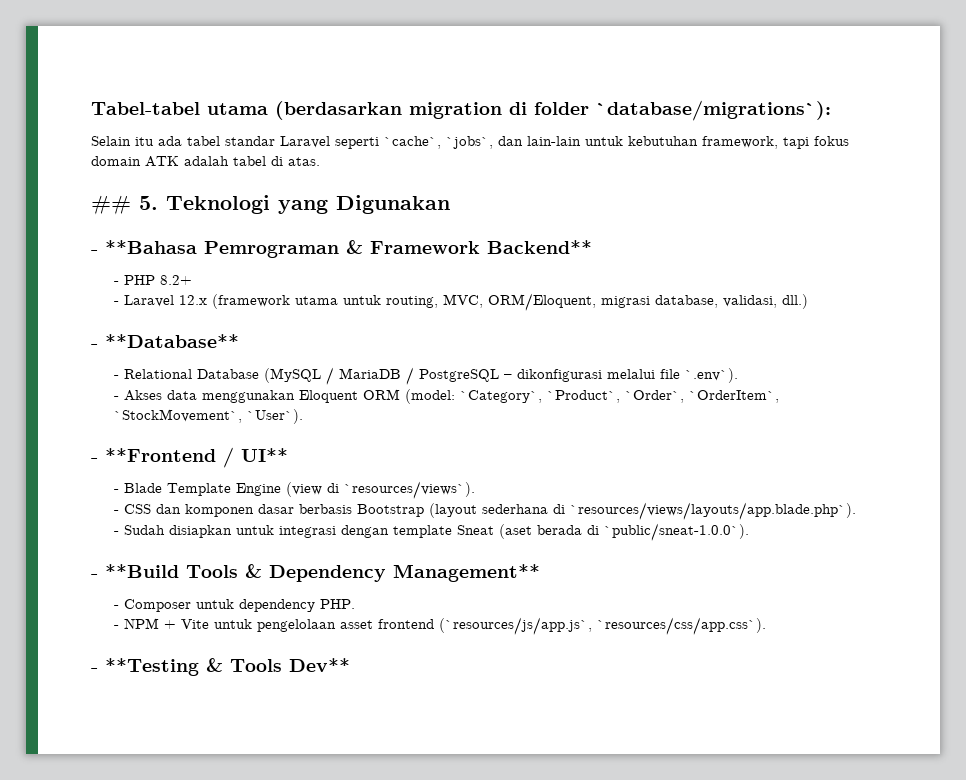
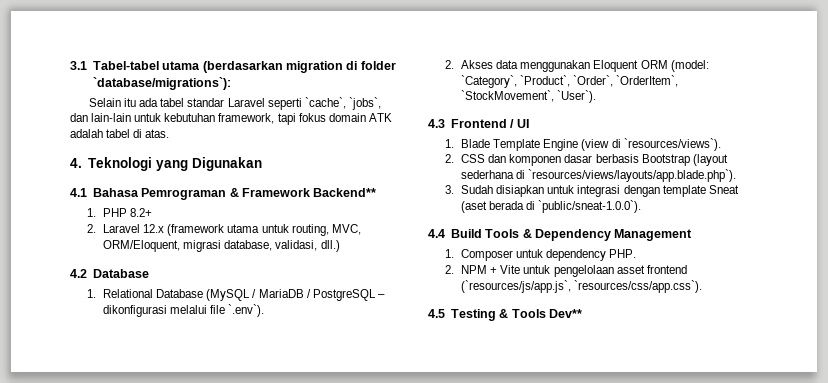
- Tabel-tabel utama (berdasarkan migration di folder `database/migrations`):
+ 3.1 Tabel-tabel utama (berdasarkan migration di folder `database/migrations`):
- ## 5. Teknologi yang Digunakan
+ 4. Teknologi yang Digunakan
- - **Bahasa Pemrograman & Framework Backend**
+ 4.1 Bahasa Pemrograman & Framework Backend**
- - PHP 8.2+
+ 1. PHP 8.2+
- - Laravel 12.x (framework utama untuk routing, MVC, ORM/Eloquent, migrasi database, validasi, dll.)
+ 2. Laravel 12.x (framework utama untuk routing, MVC, ORM/Eloquent, migrasi database, validasi, dll.)
- - **Database**
- - Relational Database (MySQL / MariaDB / PostgreSQL – dikonfigurasi melalui file `.env`).
+ 4.2 Database
+ 1. Relational Database (MySQL / MariaDB / PostgreSQL – dikonfigurasi melalui file `.env`).
- - Akses data menggunakan Eloquent ORM (model: `Category`, `Product`, `Order`, `OrderItem`, `StockMovement`, `User`).
+ 2. Akses data menggunakan Eloquent ORM (model: `Category`, `Product`, `Order`, `OrderItem`, `StockMovement`, `User`).
- - **Frontend / UI**
- - Blade Template Engine (view di `resources/views`).
+ 4.3 Frontend / UI
+ 1. Blade Template Engine (view di `resources/views`).
- - CSS dan komponen dasar berbasis Bootstrap (layout sederhana di `resources/views/layouts/app.blade.php`).
+ 2. CSS dan komponen dasar berbasis Bootstrap (layout sederhana di `resources/views/layouts/app.blade.php`).
- - Sudah disiapkan untuk integrasi dengan template Sneat (aset berada di `public/sneat-1.0.0`).
+ 3. Sudah disiapkan untuk integrasi dengan template Sneat (aset berada di `public/sneat-1.0.0`).
- - **Build Tools & Dependency Management**
- - Composer untuk dependency PHP.
+ 4.4 Build Tools & Dependency Management
+ 1. Composer untuk dependency PHP.
- - NPM + Vite untuk pengelolaan asset frontend (`resources/js/app.js`, `resources/css/app.css`).
+ 2. NPM + Vite untuk pengelolaan asset frontend (`resources/js/app.js`, `resources/css/app.css`).
- - **Testing & Tools Dev**
+ 4.5 Testing & Tools Dev**

